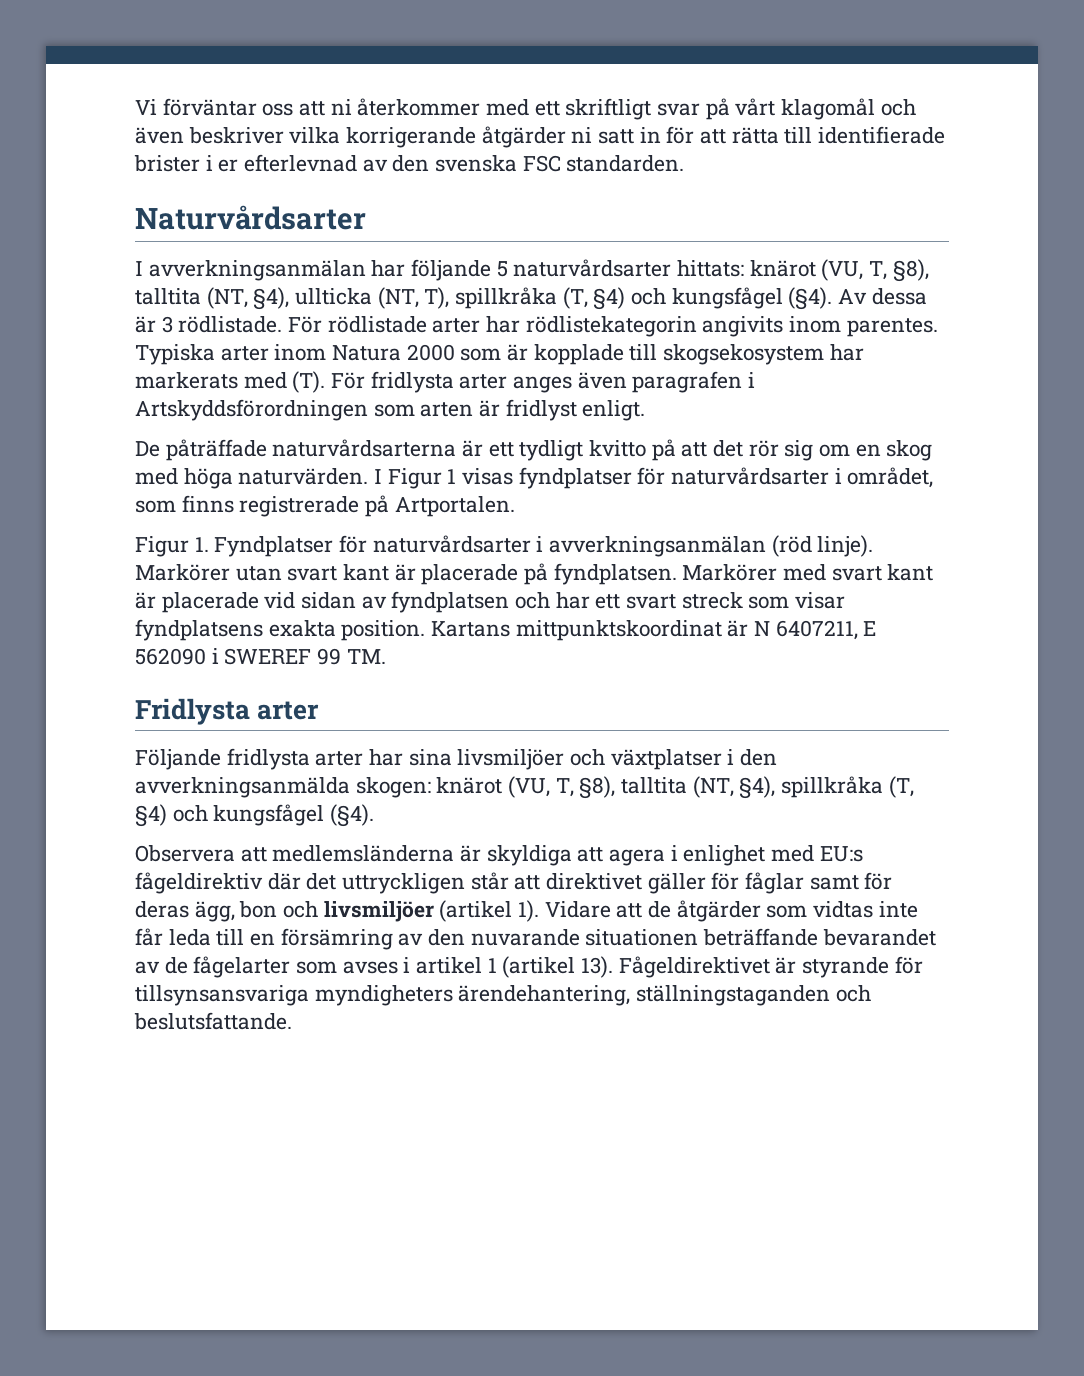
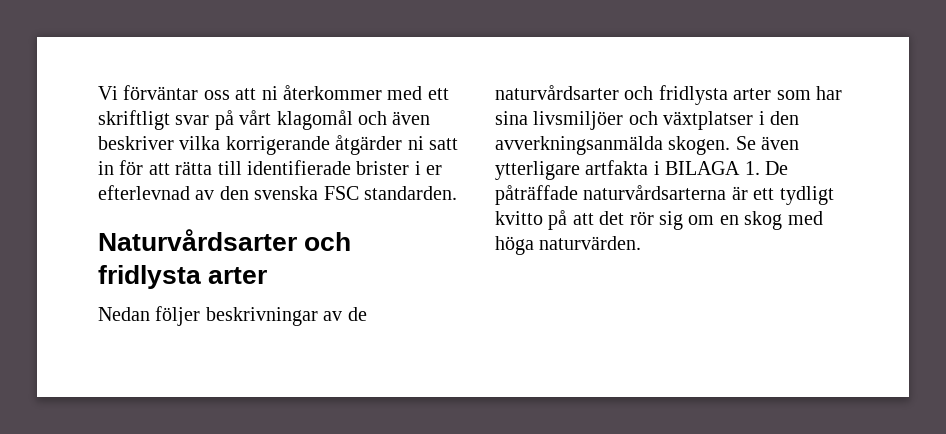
- Naturvårdsarter
- I avverkningsanmälan har följande 5 naturvårdsarter hittats: knärot (VU, T, §8), talltita (NT, §4), ullticka (NT, T), spillkråka (T, §4) och kungsfågel (§4). Av dessa är 3 rödlistade. För rödlistade arter har rödlistekategorin angivits inom parentes. Typiska arter inom Natura 2000 som är kopplade till skogsekosystem har markerats med (T). För fridlysta arter anges även paragrafen i Artskyddsförordningen som arten är fridlyst enligt.
- De påträffade naturvårdsarterna är ett tydligt kvitto på att det rör sig om en skog med höga naturvärden. I Figur 1 visas fyndplatser för naturvårdsarter i området, som finns registrerade på Artportalen.
- Figur 1. Fyndplatser för naturvårdsarter i avverkningsanmälan (röd linje). Markörer utan svart kant är placerade på fyndplatsen. Markörer med svart kant är placerade vid sidan av fyndplatsen och har ett svart streck som visar fyndplatsens exakta position. Kartans mittpunktskoordinat är N 6407211, E 562090 i SWEREF 99 TM.
- Fridlysta arter
- Följande fridlysta arter har sina livsmiljöer och växtplatser i den avverkningsanmälda skogen: knärot (VU, T, §8), talltita (NT, §4), spillkråka (T, §4) och kungsfågel (§4).
- Observera att medlemsländerna är skyldiga att agera i enlighet med EU:s fågeldirektiv där det uttryckligen står att direktivet gäller för fåglar samt för deras ägg, bon och livsmiljöer (artikel 1). Vidare att de åtgärder som vidtas inte får leda till en försämring av den nuvarande situationen beträffande bevarandet av de fågelarter som avses i artikel 1 (artikel 13). Fågeldirektivet är styrande för tillsynsansvariga myndigheters ärendehantering, ställningstaganden och beslutsfattande.
+ Naturvårdsarter och fridlysta arter
+ Nedan följer beskrivningar av de naturvårdsarter och fridlysta arter som har sina livsmiljöer och växtplatser i den avverkningsanmälda skogen. Se även ytterligare artfakta i BILAGA 1. De påträffade naturvårdsarterna är ett tydligt kvitto på att det rör sig om en skog med höga naturvärden.

